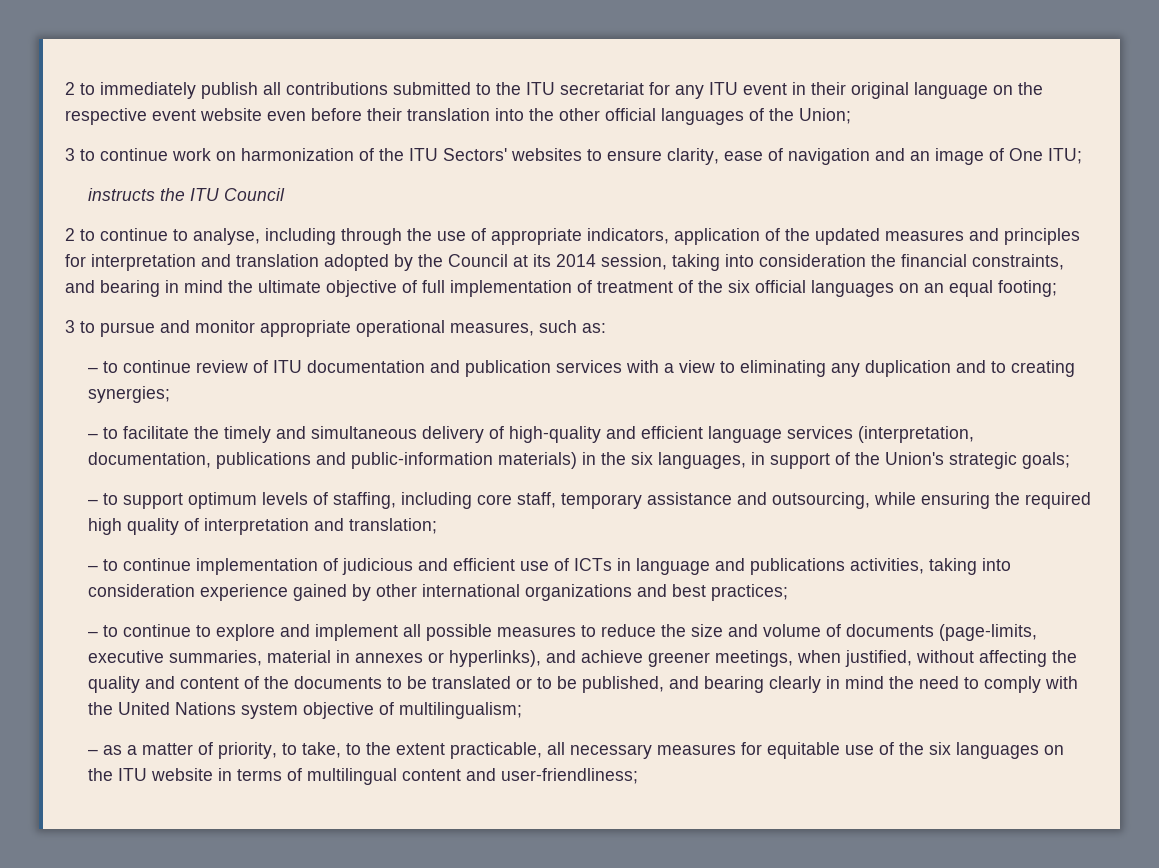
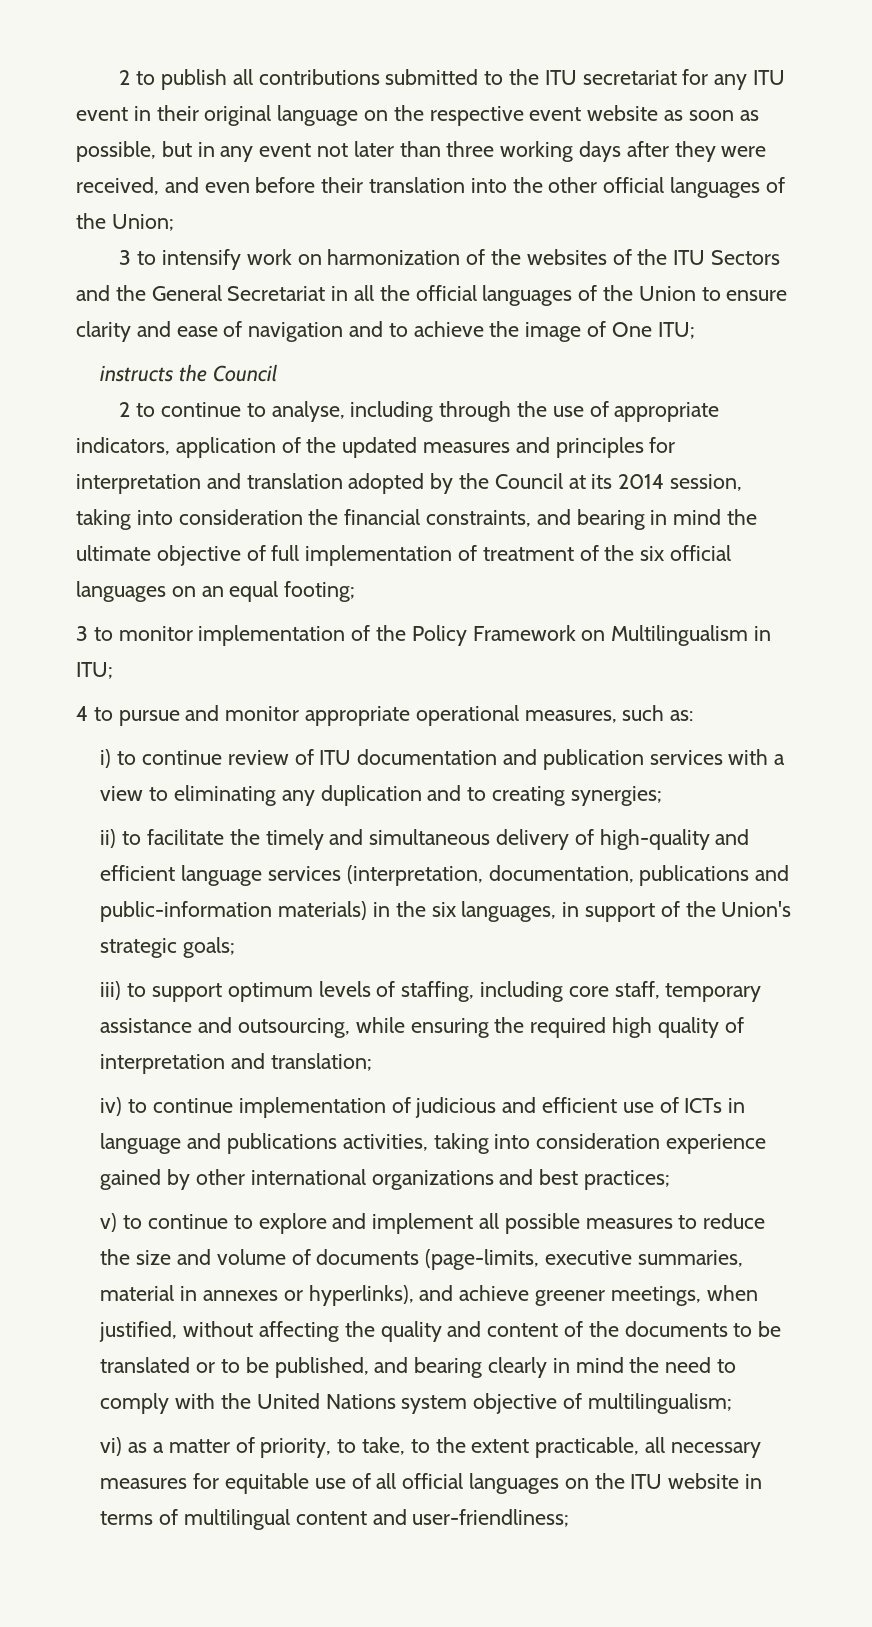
- 2 to immediately publish all contributions submitted to the ITU secretariat for any ITU event in their original language on the respective event website even before their translation into the other official languages of the Union;
+ 2 to publish all contributions submitted to the ITU secretariat for any ITU event in their original language on the respective event website as soon as possible, but in any event not later than three working days after they were received, and even before their translation into the other official languages of the Union;
- 3 to continue work on harmonization of the ITU Sectors' websites to ensure clarity, ease of navigation and an image of One ITU;
+ 3 to intensify work on harmonization of the websites of the ITU Sectors and the General Secretariat in all the official languages of the Union to ensure clarity and ease of navigation and to achieve the image of One ITU;
- instructs the ITU Council
+ instructs the Council
- 3 to pursue and monitor appropriate operational measures, such as:
+ 3 to monitor implementation of the Policy Framework on Multilingualism in ITU;
+ 4 to pursue and monitor appropriate operational measures, such as:
- – to continue review of ITU documentation and publication services with a view to eliminating any duplication and to creating synergies;
+ i) to continue review of ITU documentation and publication services with a view to eliminating any duplication and to creating synergies;
- – to facilitate the timely and simultaneous delivery of high-quality and efficient language services (interpretation, documentation, publications and public-information materials) in the six languages, in support of the Union's strategic goals;
+ ii) to facilitate the timely and simultaneous delivery of high-quality and efficient language services (interpretation, documentation, publications and public-information materials) in the six languages, in support of the Union's strategic goals;
- – to support optimum levels of staffing, including core staff, temporary assistance and outsourcing, while ensuring the required high quality of interpretation and translation;
+ iii) to support optimum levels of staffing, including core staff, temporary assistance and outsourcing, while ensuring the required high quality of interpretation and translation;
- – to continue implementation of judicious and efficient use of ICTs in language and publications activities, taking into consideration experience gained by other international organizations and best practices;
+ iv) to continue implementation of judicious and efficient use of ICTs in language and publications activities, taking into consideration experience gained by other international organizations and best practices;
- – to continue to explore and implement all possible measures to reduce the size and volume of documents (page-limits, executive summaries, material in annexes or hyperlinks), and achieve greener meetings, when justified, without affecting the quality and content of the documents to be translated or to be published, and bearing clearly in mind the need to comply with the United Nations system objective of multilingualism;
+ v) to continue to explore and implement all possible measures to reduce the size and volume of documents (page-limits, executive summaries, material in annexes or hyperlinks), and achieve greener meetings, when justified, without affecting the quality and content of the documents to be translated or to be published, and bearing clearly in mind the need to comply with the United Nations system objective of multilingualism;
- – as a matter of priority, to take, to the extent practicable, all necessary measures for equitable use of the six languages on the ITU website in terms of multilingual content and user-friendliness;
+ vi) as a matter of priority, to take, to the extent practicable, all necessary measures for equitable use of all official languages on the ITU website in terms of multilingual content and user-friendliness;

